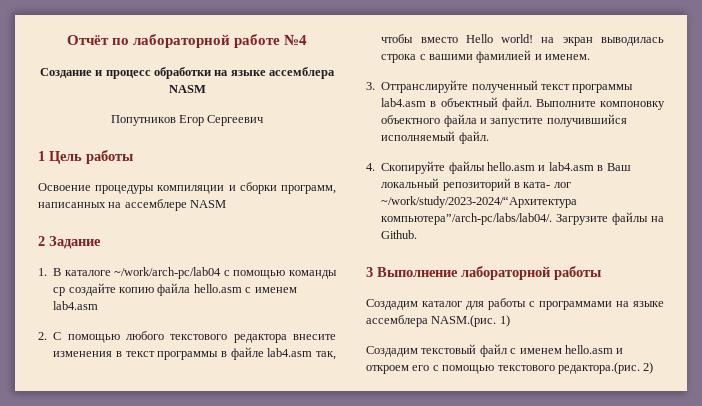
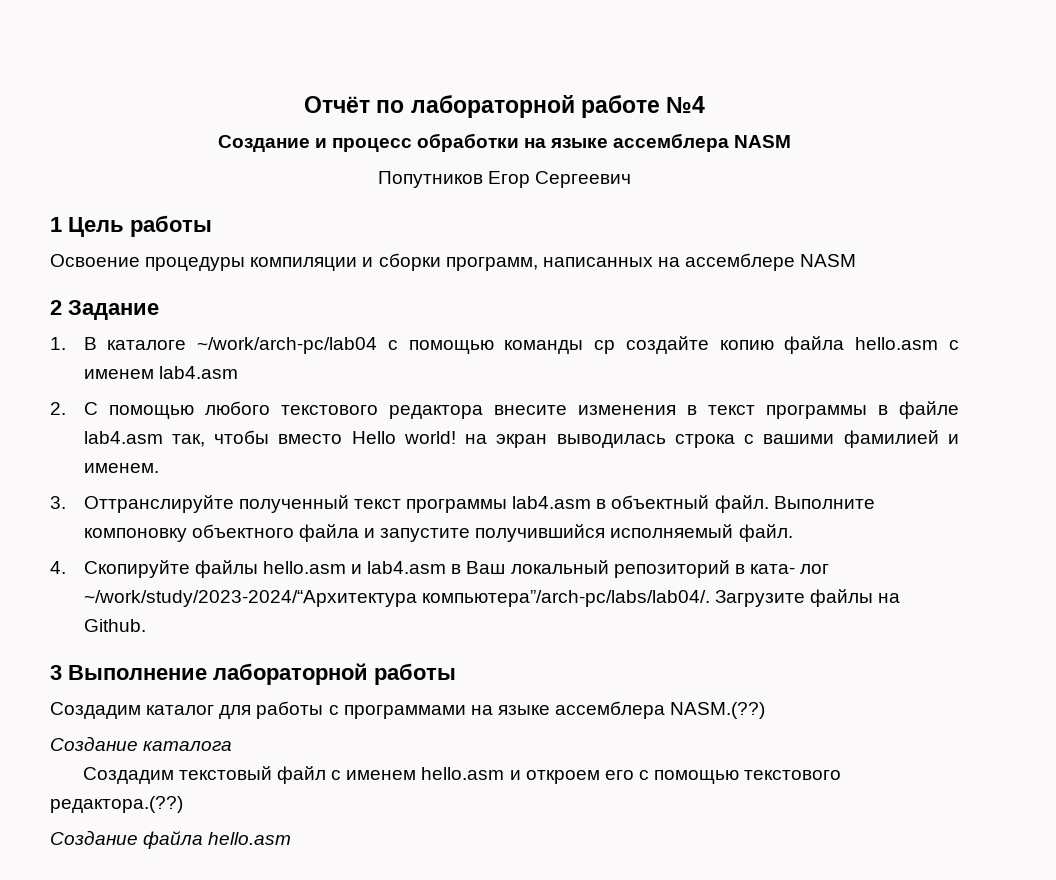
- Создадим каталог для работы с программами на языке ассемблера NASM.(рис. 1)
+ Создадим каталог для работы с программами на языке ассемблера NASM.(??)
+ Создание каталога
- Создадим текстовый файл с именем hello.asm и откроем его с помощью текстового редактора.(рис. 2)
+ Создадим текстовый файл с именем hello.asm и откроем его с помощью текстового редактора.(??)
+ Создание файла hello.asm

